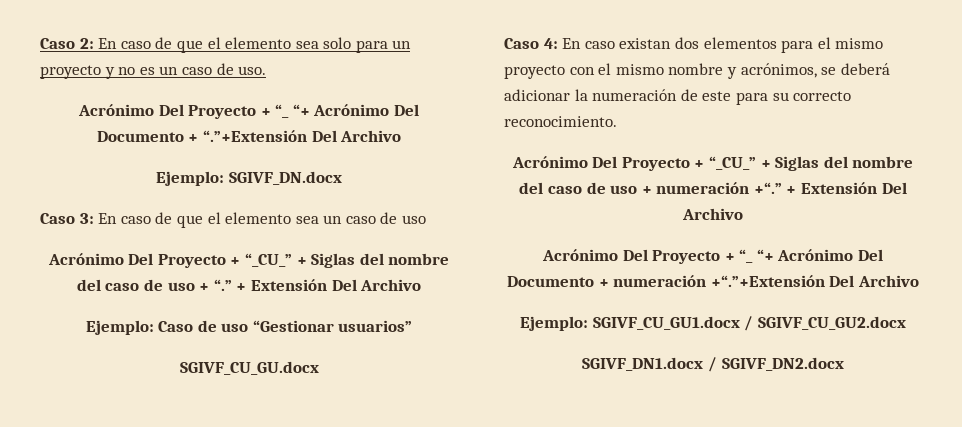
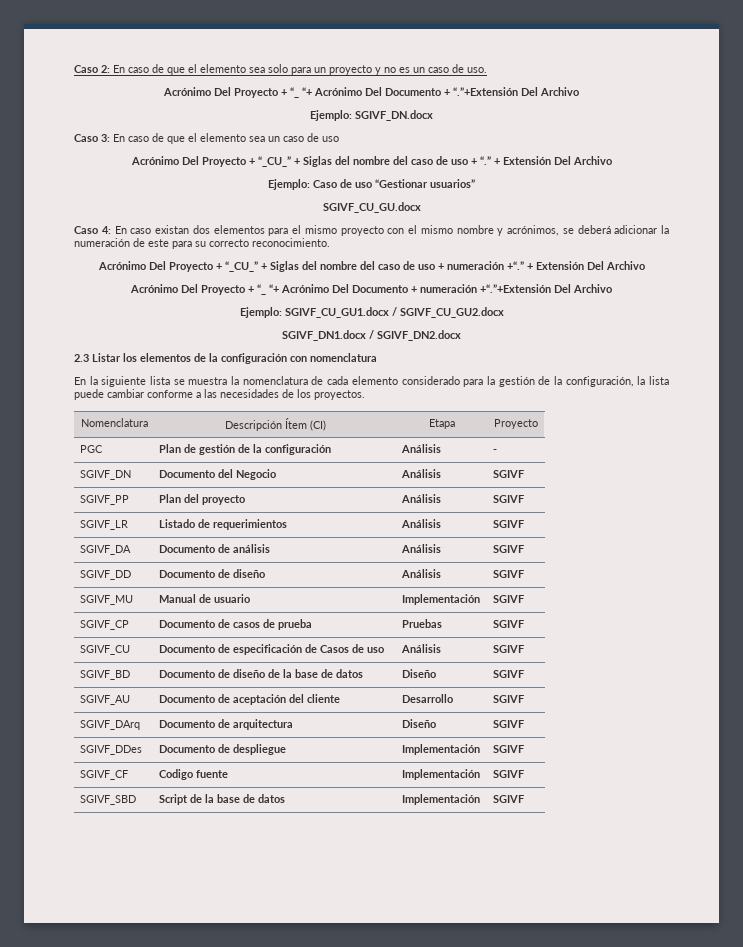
+ 2.3 Listar los elementos de la configuración con nomenclatura
+ En la siguiente lista se muestra la nomenclatura de cada elemento considerado para la gestión de la configuración, la lista puede cambiar conforme a las necesidades de los proyectos.
+ Nomenclatura | Descripción Ítem (CI) | Etapa | Proyecto
+ PGC | Plan de gestión de la configuración | Análisis | -
+ SGIVF_DN | Documento del Negocio | Análisis | SGIVF
+ SGIVF_PP | Plan del proyecto | Análisis | SGIVF
+ SGIVF_LR | Listado de requerimientos | Análisis | SGIVF
+ SGIVF_DA | Documento de análisis | Análisis | SGIVF
+ SGIVF_DD | Documento de diseño | Análisis | SGIVF
+ SGIVF_MU | Manual de usuario | Implementación | SGIVF
+ SGIVF_CP | Documento de casos de prueba | Pruebas | SGIVF
+ SGIVF_CU | Documento de especificación de Casos de uso | Análisis | SGIVF
+ SGIVF_BD | Documento de diseño de la base de datos | Diseño | SGIVF
+ SGIVF_AU | Documento de aceptación del cliente | Desarrollo | SGIVF
+ SGIVF_DArq | Documento de arquitectura | Diseño | SGIVF
+ SGIVF_DDes | Documento de despliegue | Implementación | SGIVF
+ SGIVF_CF | Codigo fuente | Implementación | SGIVF
+ SGIVF_SBD | Script de la base de datos | Implementación | SGIVF

